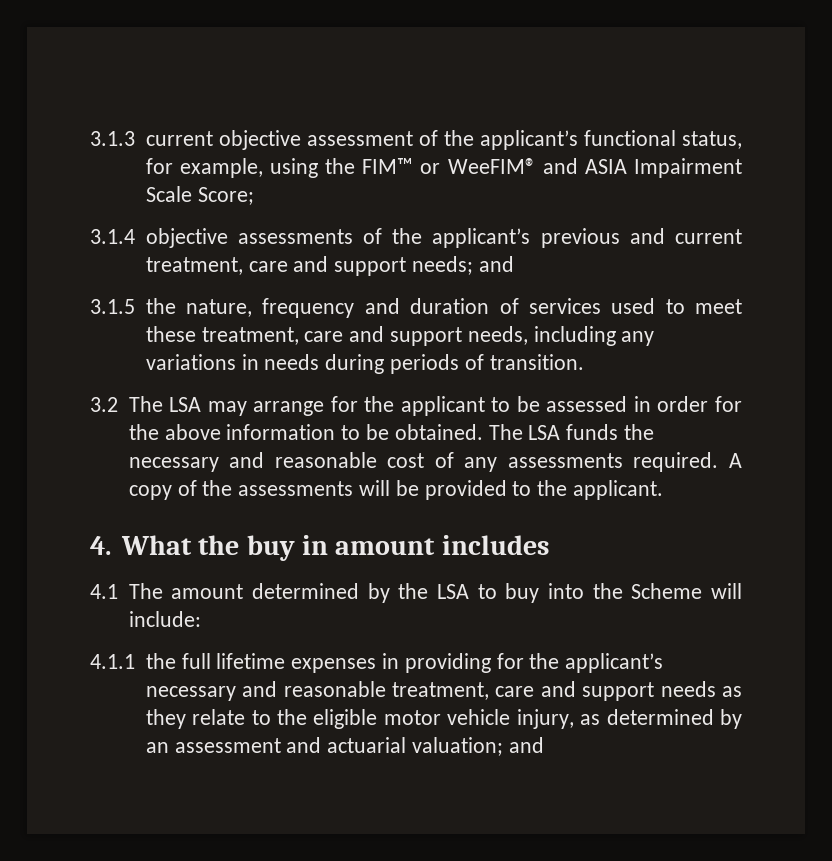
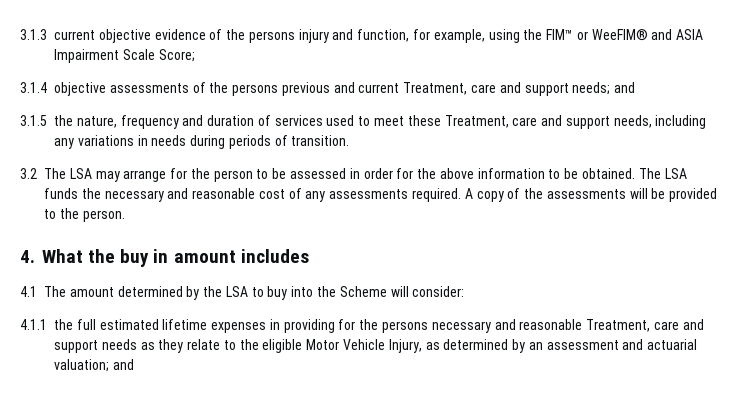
- 3.1.3 current objective assessment of the applicant’s functional status, for example, using the FIM™ or WeeFIM® and ASIA Impairment Scale Score;
+ 3.1.3 current objective evidence of the persons injury and function, for example, using the FIM™ or WeeFIM® and ASIA Impairment Scale Score;
- 3.1.4 objective assessments of the applicant’s previous and current treatment, care and support needs; and
+ 3.1.4 objective assessments of the persons previous and current Treatment, care and support needs; and
- 3.1.5 the nature, frequency and duration of services used to meet these treatment, care and support needs, including any variations in needs during periods of transition.
+ 3.1.5 the nature, frequency and duration of services used to meet these Treatment, care and support needs, including any variations in needs during periods of transition.
- 3.2 The LSA may arrange for the applicant to be assessed in order for the above information to be obtained.
+ 3.2 The LSA may arrange for the person to be assessed in order for the above information to be obtained.
- A copy of the assessments will be provided to the applicant.
+ A copy of the assessments will be provided to the person.
- 4.1 The amount determined by the LSA to buy into the Scheme will include:
+ 4.1 The amount determined by the LSA to buy into the Scheme will consider:
- 4.1.1 the full lifetime expenses in providing for the applicant’s necessary and reasonable treatment, care and support needs as they relate to the eligible motor vehicle injury, as determined by an assessment and actuarial valuation; and
+ 4.1.1 the full estimated lifetime expenses in providing for the persons necessary and reasonable Treatment, care and support needs as they relate to the eligible Motor Vehicle Injury, as determined by an assessment and actuarial valuation; and

